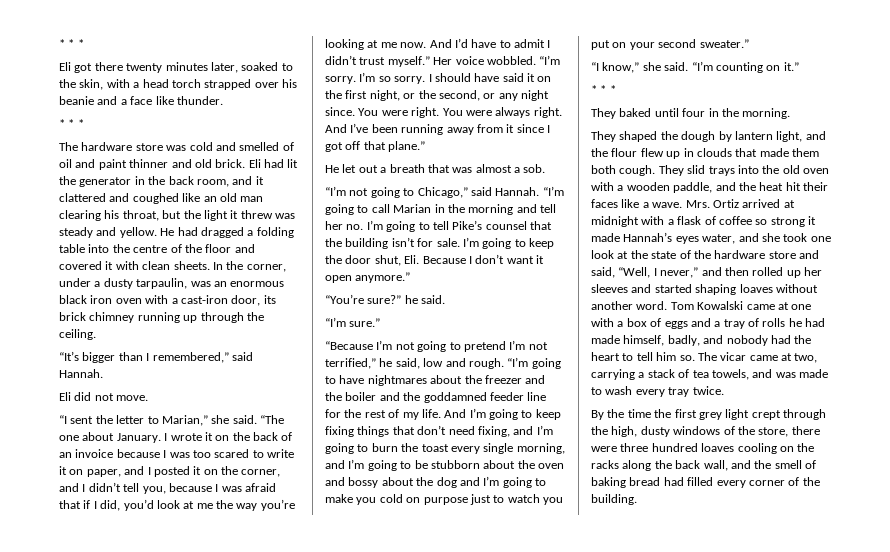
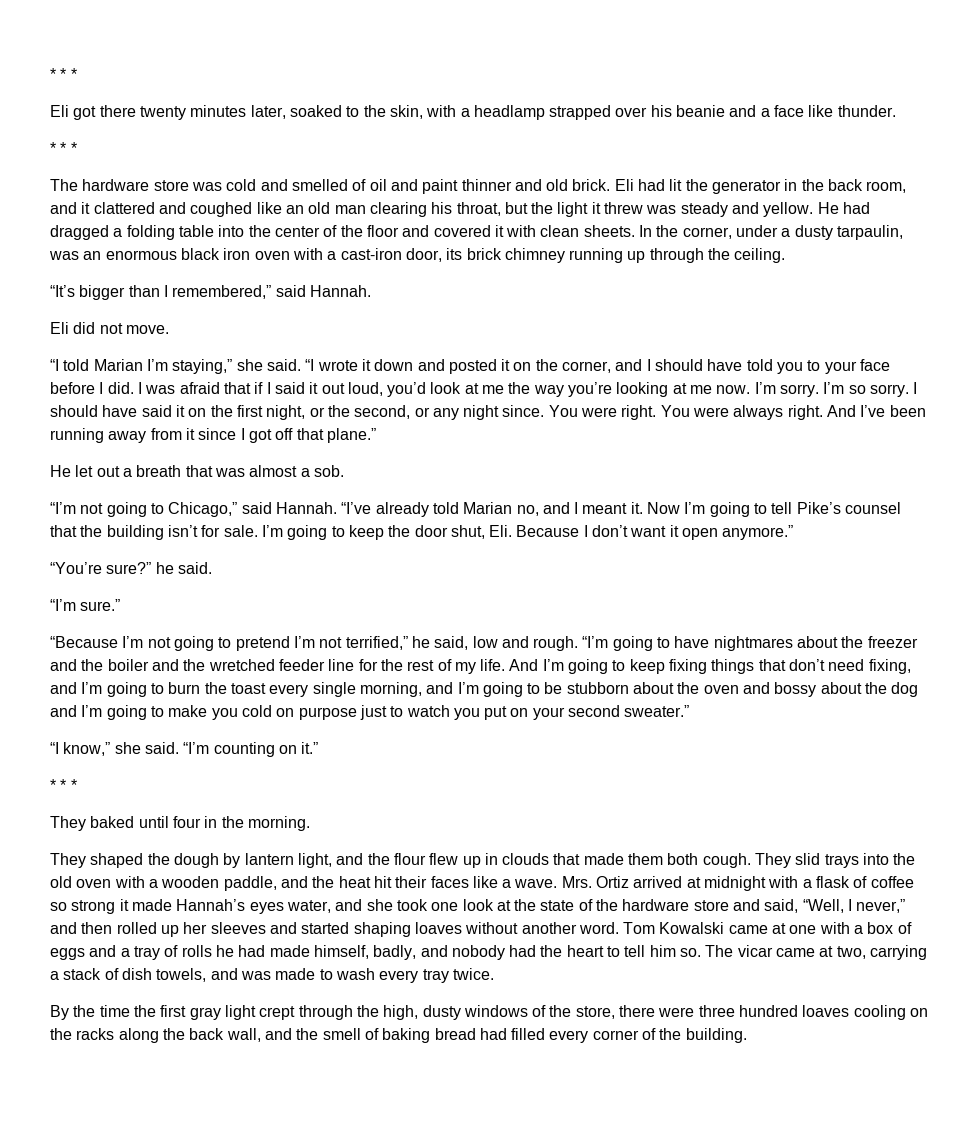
- Eli got there twenty minutes later, soaked to the skin, with a head torch strapped over his beanie and a face like thunder.
+ Eli got there twenty minutes later, soaked to the skin, with a headlamp strapped over his beanie and a face like thunder.
- He had dragged a folding table into the centre of the floor and covered it with clean sheets.
+ He had dragged a folding table into the center of the floor and covered it with clean sheets.
- “I sent the letter to Marian,” she said. “The one about January. I wrote it on the back of an invoice because I was too scared to write it on paper, and I posted it on the corner, and I didn’t tell you, because I was afraid that if I did, you’d look at me the way you’re looking at me now.
+ “I told Marian I’m staying,” she said. “I wrote it down and posted it on the corner, and I should have told you to your face before I did. I was afraid that if I said it out loud, you’d look at me the way you’re looking at me now.
- And I’d have to admit I didn’t trust myself.” Her voice wobbled. “I’m sorry.
+ I’m sorry.
- “I’m going to call Marian in the morning and tell her no. I’m going to tell Pike’s counsel that the building isn’t for sale.
+ “I’ve already told Marian no, and I meant it. Now I’m going to tell Pike’s counsel that the building isn’t for sale.
- “I’m going to have nightmares about the freezer and the boiler and the goddamned feeder line for the rest of my life.
+ “I’m going to have nightmares about the freezer and the boiler and the wretched feeder line for the rest of my life.
- The vicar came at two, carrying a stack of tea towels, and was made to wash every tray twice.
+ The vicar came at two, carrying a stack of dish towels, and was made to wash every tray twice.
- By the time the first grey light crept through the high, dusty windows of the store, there were three hundred loaves cooling on the racks along the back wall, and the smell of baking bread had filled every corner of the building.
+ By the time the first gray light crept through the high, dusty windows of the store, there were three hundred loaves cooling on the racks along the back wall, and the smell of baking bread had filled every corner of the building.

